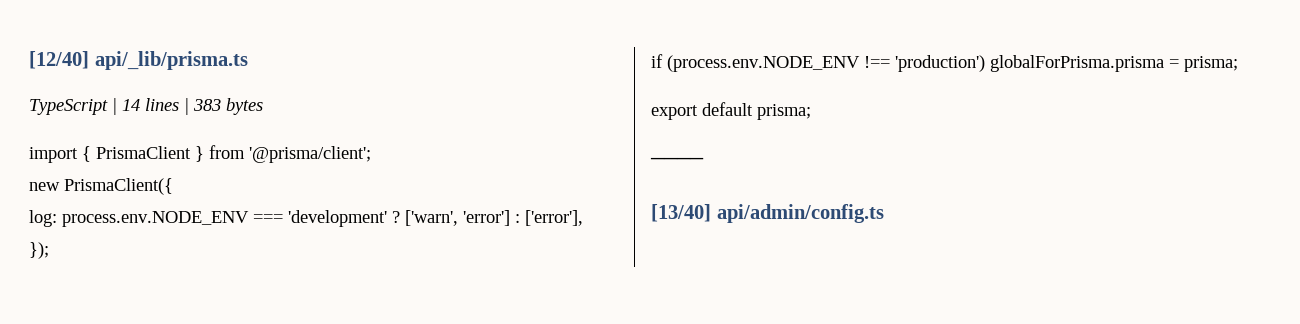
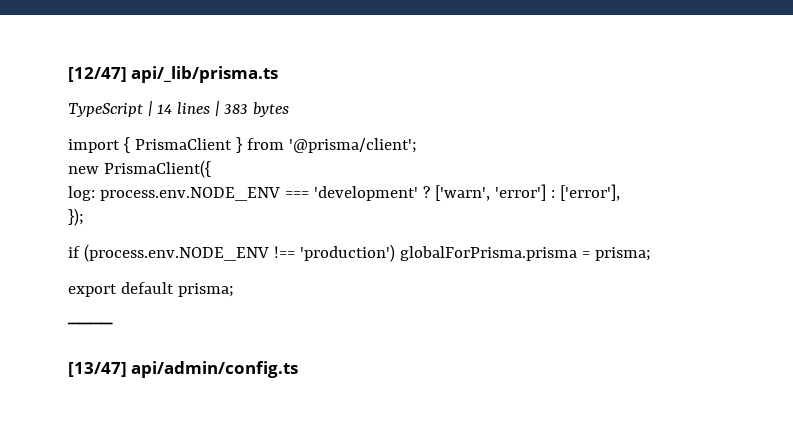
- [12/40] api/_lib/prisma.ts
+ [12/47] api/_lib/prisma.ts
- [13/40] api/admin/config.ts
+ [13/47] api/admin/config.ts

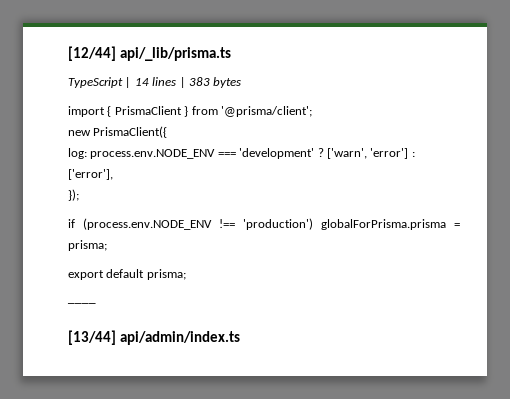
- [12/47] api/_lib/prisma.ts
+ [12/44] api/_lib/prisma.ts
- [13/47] api/admin/config.ts
+ [13/44] api/admin/index.ts

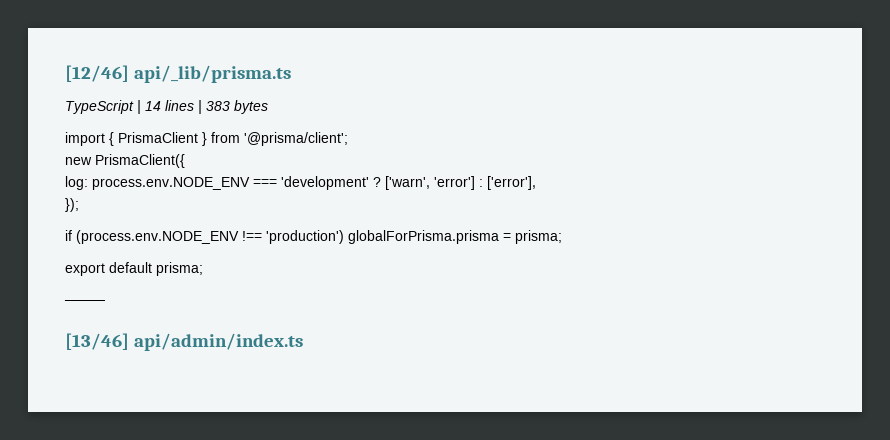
- [12/44] api/_lib/prisma.ts
+ [12/46] api/_lib/prisma.ts
- [13/44] api/admin/index.ts
+ [13/46] api/admin/index.ts

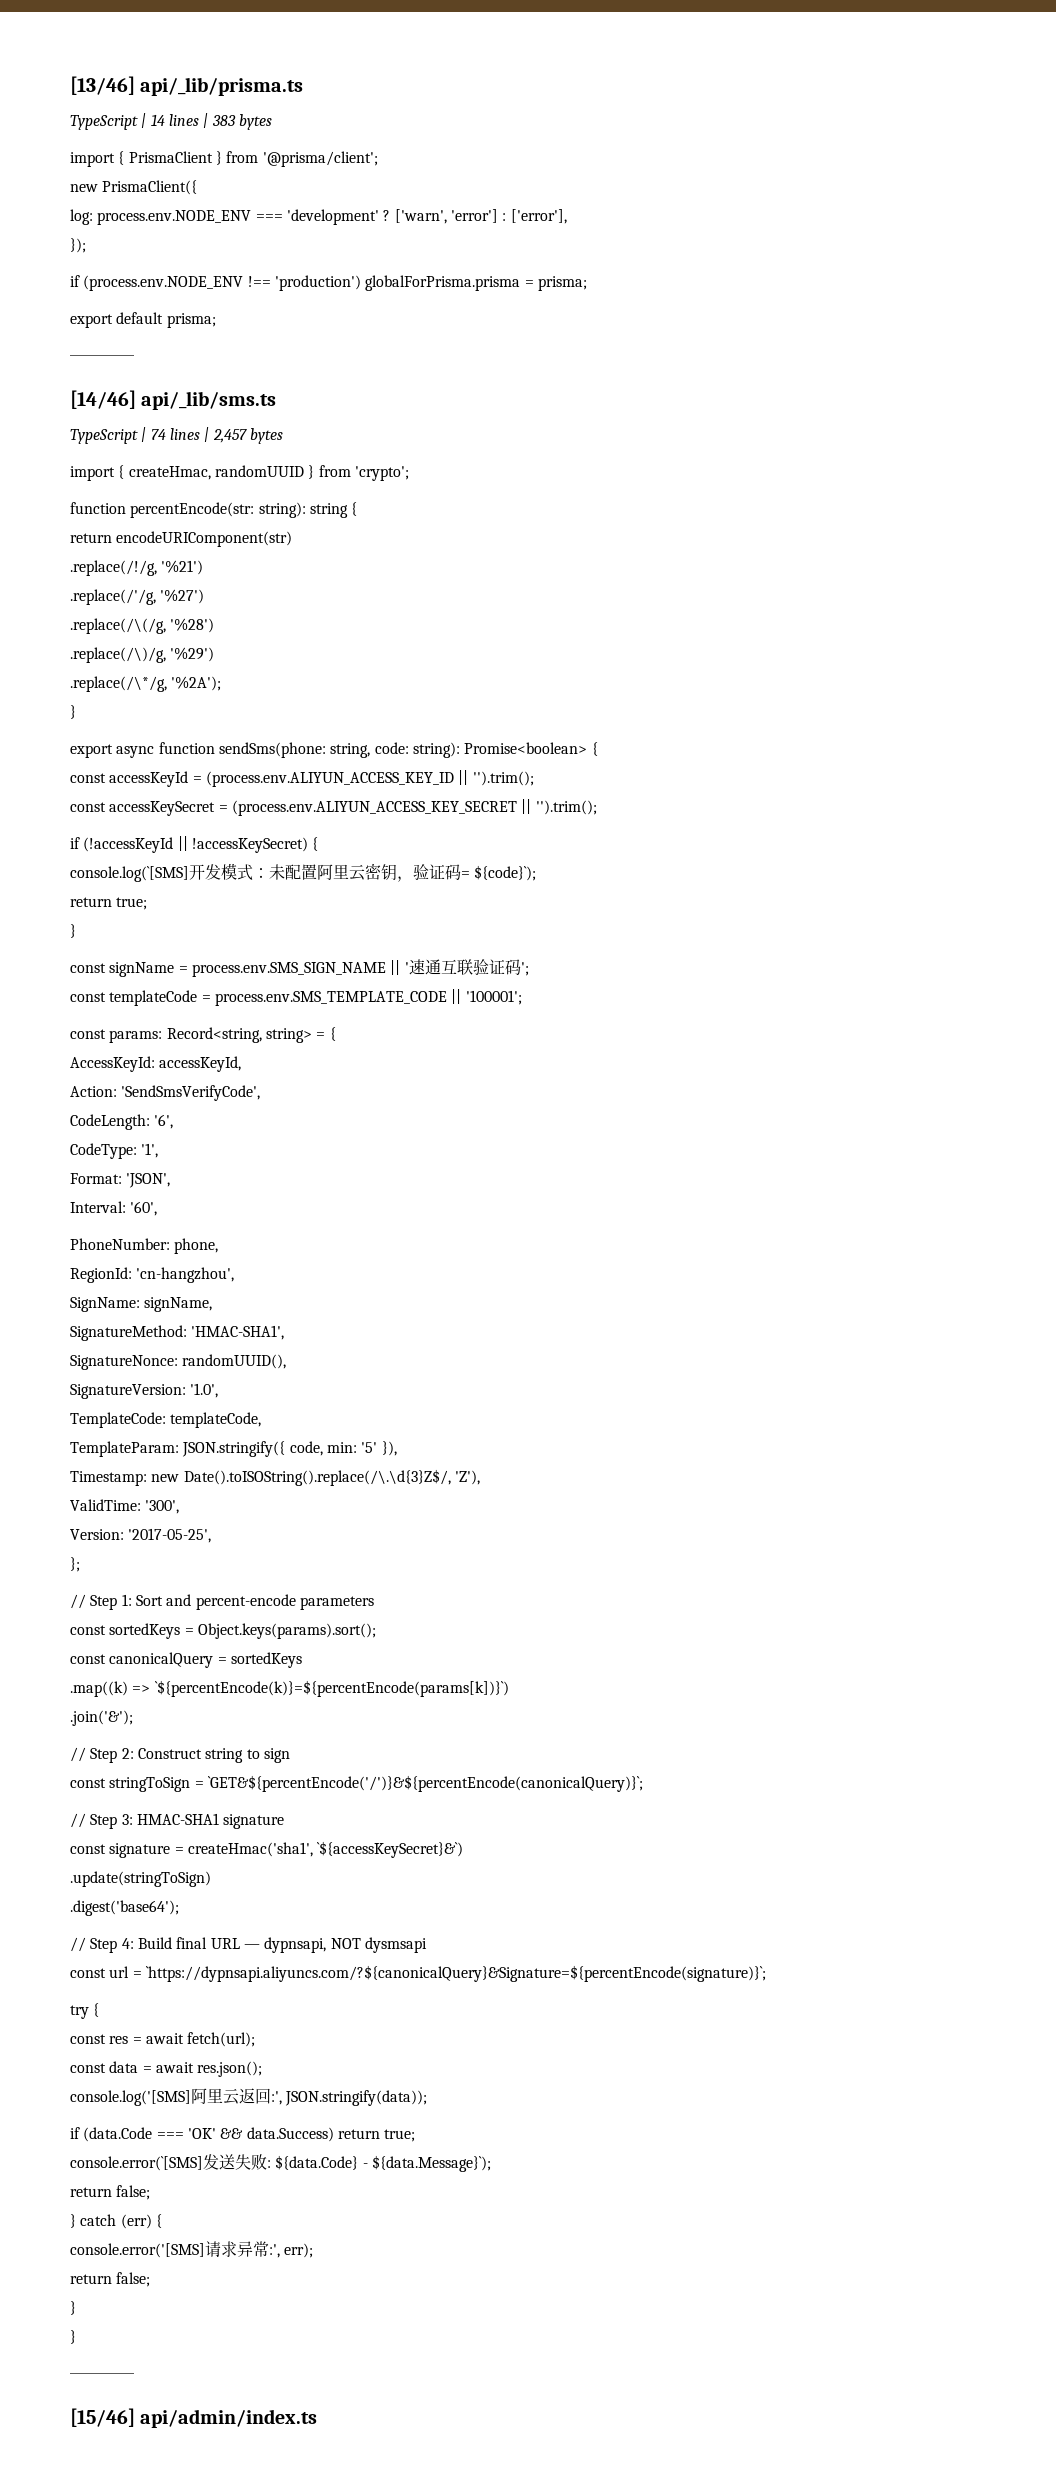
- [12/46] api/_lib/prisma.ts
+ [13/46] api/_lib/prisma.ts
- [13/46] api/admin/index.ts
+ [14/46] api/_lib/sms.ts
+ TypeScript | 74 lines | 2,457 bytes
+ import { createHmac, randomUUID } from 'crypto';
+ function percentEncode(str: string): string {
+ return encodeURIComponent(str)
+ .replace(/!/g, '%21')
+ .replace(/'/g, '%27')
+ .replace(/\(/g, '%28')
+ .replace(/\)/g, '%29')
+ .replace(/\*/g, '%2A');
+ }
+ export async function sendSms(phone: string, code: string): Promise<boolean> {
+ const accessKeyId = (process.env.ALIYUN_ACCESS_KEY_ID || '').trim();
+ const accessKeySecret = (process.env.ALIYUN_ACCESS_KEY_SECRET || '').trim();
+ if (!accessKeyId || !accessKeySecret) {
+ console.log(`[SMS]开发模式：未配置阿里云密钥，验证码= ${code}`);
+ return true;
+ }
+ const signName = process.env.SMS_SIGN_NAME || '速通互联验证码';
+ const templateCode = process.env.SMS_TEMPLATE_CODE || '100001';
+ const params: Record<string, string> = {
+ AccessKeyId: accessKeyId,
+ Action: 'SendSmsVerifyCode',
+ CodeLength: '6',
+ CodeType: '1',
+ Format: 'JSON',
+ Interval: '60',
+ PhoneNumber: phone,
+ RegionId: 'cn-hangzhou',
+ SignName: signName,
+ SignatureMethod: 'HMAC-SHA1',
+ SignatureNonce: randomUUID(),
+ SignatureVersion: '1.0',
+ TemplateCode: templateCode,
+ TemplateParam: JSON.stringify({ code, min: '5' }),
+ Timestamp: new Date().toISOString().replace(/\.\d{3}Z$/, 'Z'),
+ ValidTime: '300',
+ Version: '2017-05-25',
+ };
+ // Step 1: Sort and percent-encode parameters
+ const sortedKeys = Object.keys(params).sort();
+ const canonicalQuery = sortedKeys
+ .map((k) => `${percentEncode(k)}=${percentEncode(params[k])}`)
+ .join('&');
+ // Step 2: Construct string to sign
+ const stringToSign = `GET&${percentEncode('/')}&${percentEncode(canonicalQuery)}`;
+ // Step 3: HMAC-SHA1 signature
+ const signature = createHmac('sha1', `${accessKeySecret}&`)
+ .update(stringToSign)
+ .digest('base64');
+ // Step 4: Build final URL — dypnsapi, NOT dysmsapi
+ const url = `https://dypnsapi.aliyuncs.com/?${canonicalQuery}&Signature=${percentEncode(signature)}`;
+ try {
+ const res = await fetch(url);
+ const data = await res.json();
+ console.log('[SMS]阿里云返回:', JSON.stringify(data));
+ if (data.Code === 'OK' && data.Success) return true;
+ console.error(`[SMS]发送失败: ${data.Code} - ${data.Message}`);
+ return false;
+ } catch (err) {
+ console.error('[SMS]请求异常:', err);
+ return false;
+ }
+ }
+ ────
+ [15/46] api/admin/index.ts

